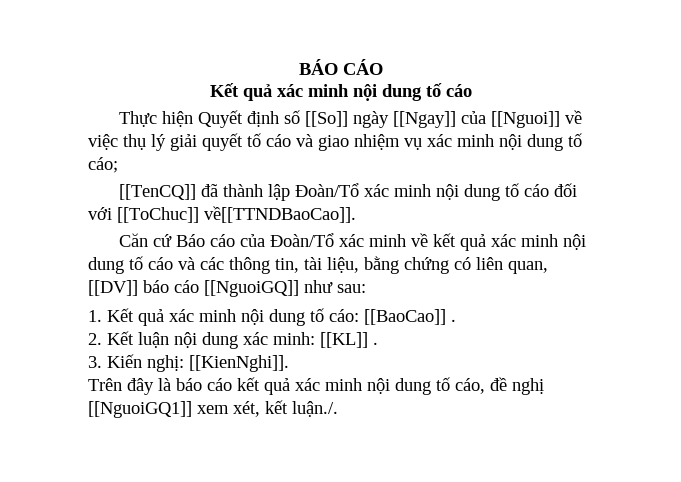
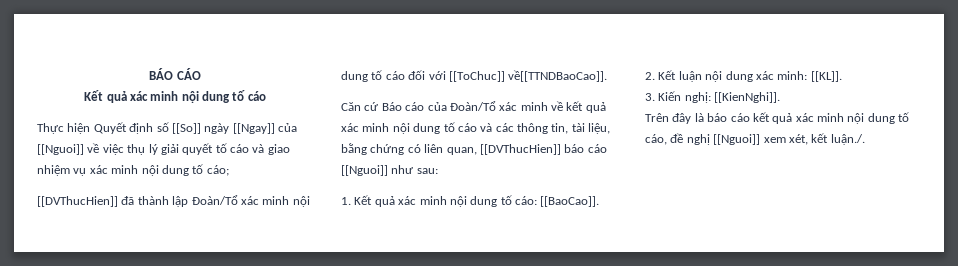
- [[TenCQ]] đã thành lập Đoàn/Tổ xác minh nội dung tố cáo đối với [[ToChuc]] về[[TTNDBaoCao]].
+ [[DVThucHien]] đã thành lập Đoàn/Tổ xác minh nội dung tố cáo đối với [[ToChuc]] về[[TTNDBaoCao]].
- Căn cứ Báo cáo của Đoàn/Tổ xác minh về kết quả xác minh nội dung tố cáo và các thông tin, tài liệu, bằng chứng có liên quan, [[DV]] báo cáo [[NguoiGQ]] như sau:
+ Căn cứ Báo cáo của Đoàn/Tổ xác minh về kết quả xác minh nội dung tố cáo và các thông tin, tài liệu, bằng chứng có liên quan, [[DVThucHien]] báo cáo [[Nguoi]] như sau:
- 1. Kết quả xác minh nội dung tố cáo: [[BaoCao]] .
+ 1. Kết quả xác minh nội dung tố cáo: [[BaoCao]].
- 2. Kết luận nội dung xác minh: [[KL]] .
+ 2. Kết luận nội dung xác minh: [[KL]].
- Trên đây là báo cáo kết quả xác minh nội dung tố cáo, đề nghị [[NguoiGQ1]] xem xét, kết luận./.
+ Trên đây là báo cáo kết quả xác minh nội dung tố cáo, đề nghị [[Nguoi]] xem xét, kết luận./.

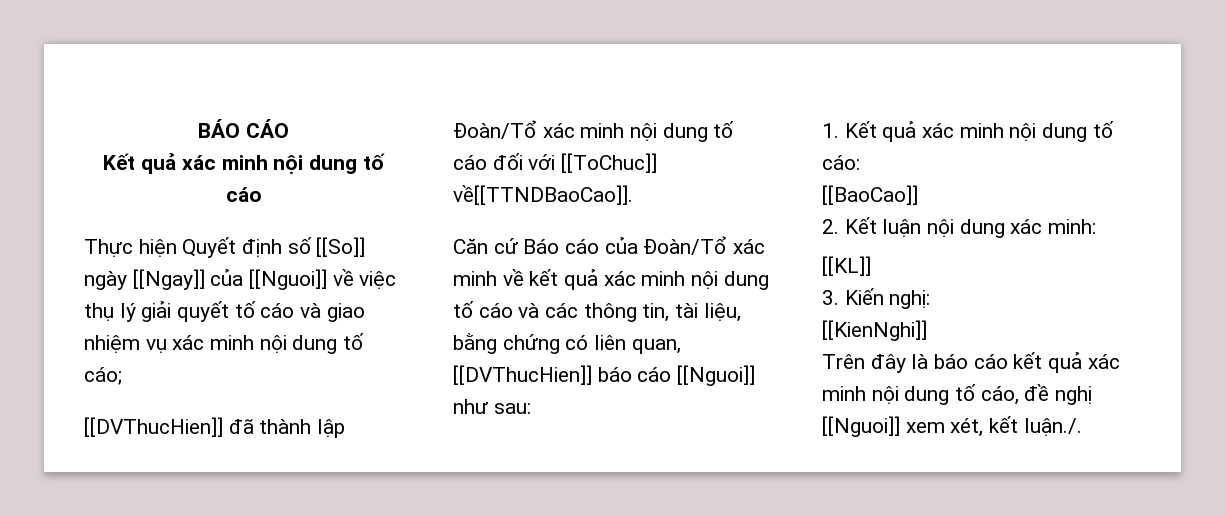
- 1. Kết quả xác minh nội dung tố cáo: [[BaoCao]].
+ 1. Kết quả xác minh nội dung tố cáo:
+ [[BaoCao]]
- 2. Kết luận nội dung xác minh: [[KL]].
+ 2. Kết luận nội dung xác minh:
+ [[KL]]
- 3. Kiến nghị: [[KienNghi]].
+ 3. Kiến nghị:
+ [[KienNghi]]

